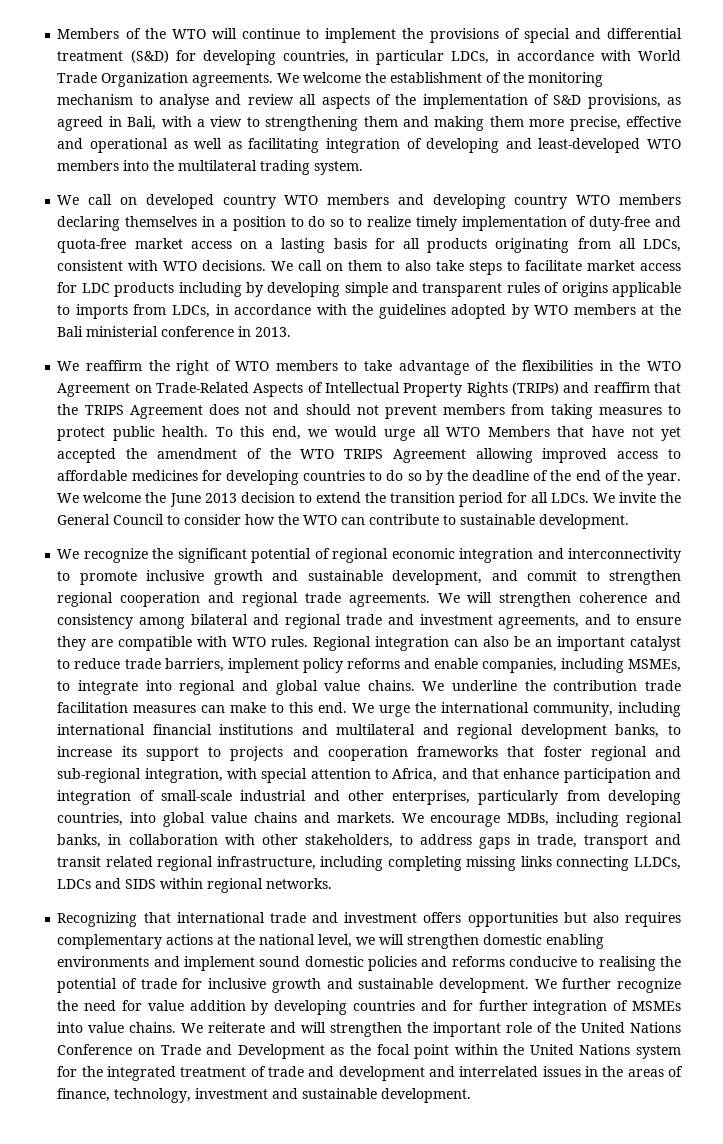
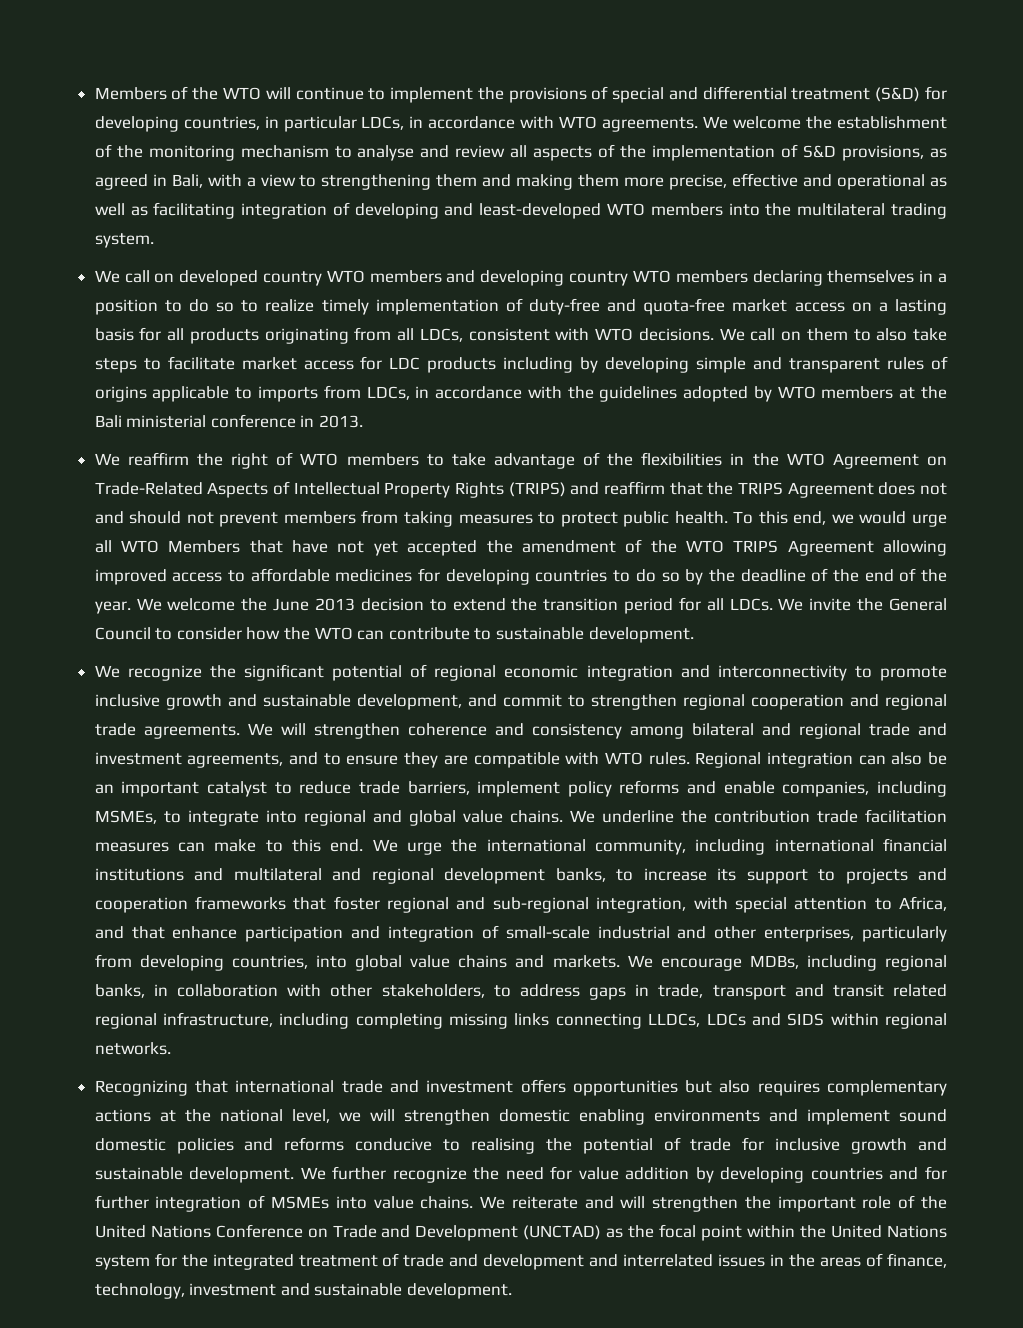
- Members of the WTO will continue to implement the provisions of special and differential treatment (S&D) for developing countries, in particular LDCs, in accordance with World Trade Organization agreements.
+ Members of the WTO will continue to implement the provisions of special and differential treatment (S&D) for developing countries, in particular LDCs, in accordance with WTO agreements.
- We reaffirm the right of WTO members to take advantage of the flexibilities in the WTO Agreement on Trade-Related Aspects of Intellectual Property Rights (TRIPs) and reaffirm that the TRIPS Agreement does not and should not prevent members from taking measures to protect public health.
+ We reaffirm the right of WTO members to take advantage of the flexibilities in the WTO Agreement on Trade-Related Aspects of Intellectual Property Rights (TRIPS) and reaffirm that the TRIPS Agreement does not and should not prevent members from taking measures to protect public health.
- We reiterate and will strengthen the important role of the United Nations Conference on Trade and Development as the focal point within the United Nations system for the integrated treatment of trade and development and interrelated issues in the areas of finance, technology, investment and sustainable development.
+ We reiterate and will strengthen the important role of the United Nations Conference on Trade and Development (UNCTAD) as the focal point within the United Nations system for the integrated treatment of trade and development and interrelated issues in the areas of finance, technology, investment and sustainable development.

